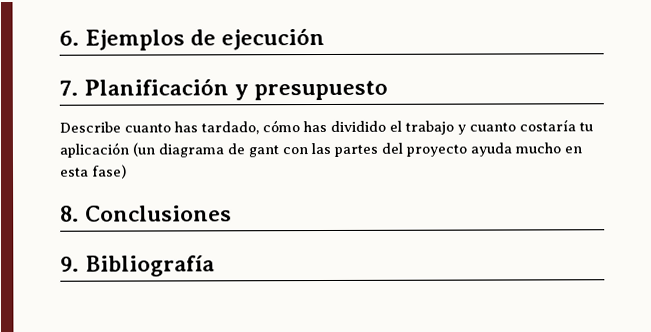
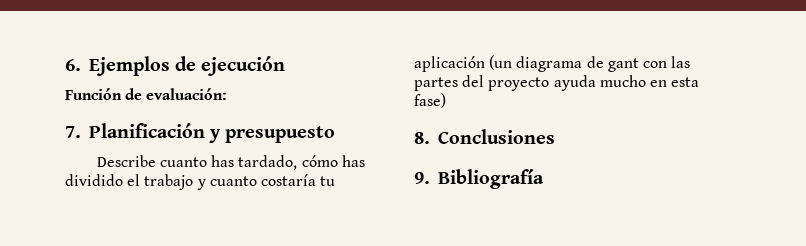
+ Función de evaluación:

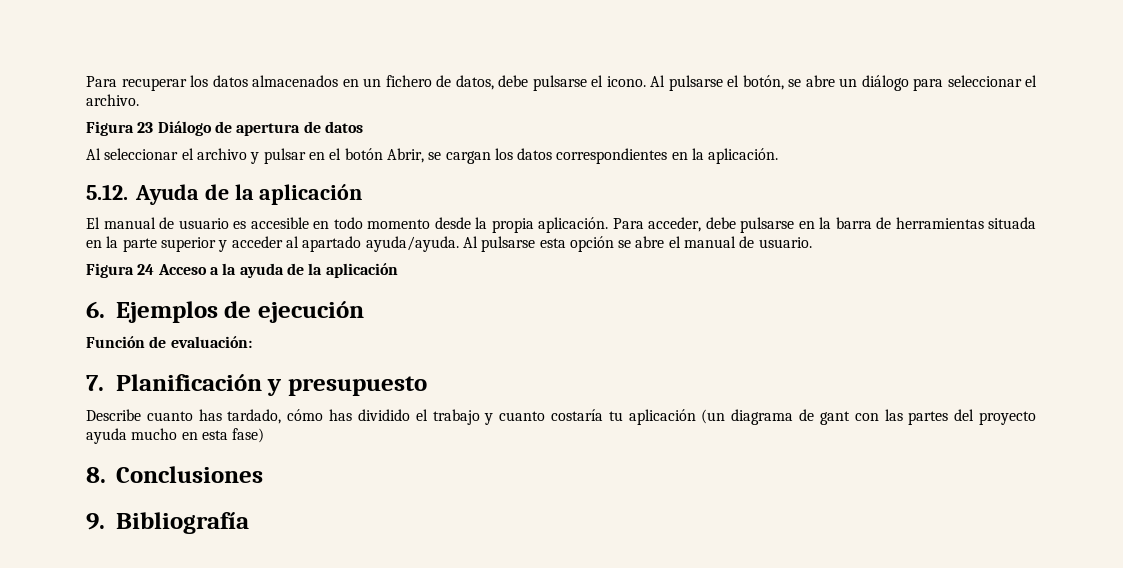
+ Para recuperar los datos almacenados en un fichero de datos, debe pulsarse el icono. Al pulsarse el botón, se abre un diálogo para seleccionar el archivo.
+ Figura 23 Diálogo de apertura de datos
+ Al seleccionar el archivo y pulsar en el botón Abrir, se cargan los datos correspondientes en la aplicación.
+ 5.12. Ayuda de la aplicación
+ El manual de usuario es accesible en todo momento desde la propia aplicación. Para acceder, debe pulsarse en la barra de herramientas situada en la parte superior y acceder al apartado ayuda/ayuda. Al pulsarse esta opción se abre el manual de usuario.
+ Figura 24 Acceso a la ayuda de la aplicación

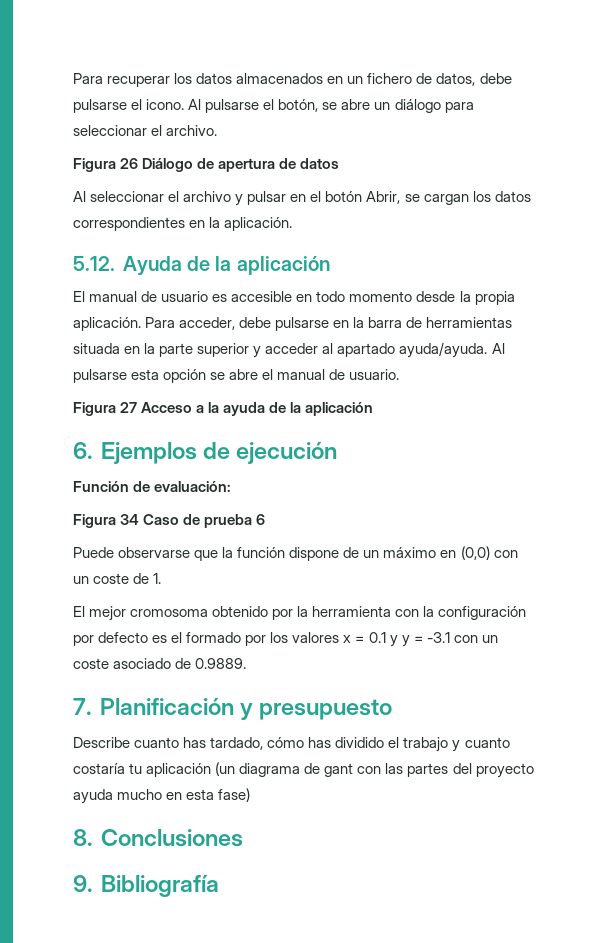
- Figura 23 Diálogo de apertura de datos
+ Figura 26 Diálogo de apertura de datos
- Figura 24 Acceso a la ayuda de la aplicación
+ Figura 27 Acceso a la ayuda de la aplicación
+ Figura 34 Caso de prueba 6
+ Puede observarse que la función dispone de un máximo en (0,0) con un coste de 1.
+ El mejor cromosoma obtenido por la herramienta con la configuración por defecto es el formado por los valores x = 0.1 y y = -3.1 con un coste asociado de 0.9889.

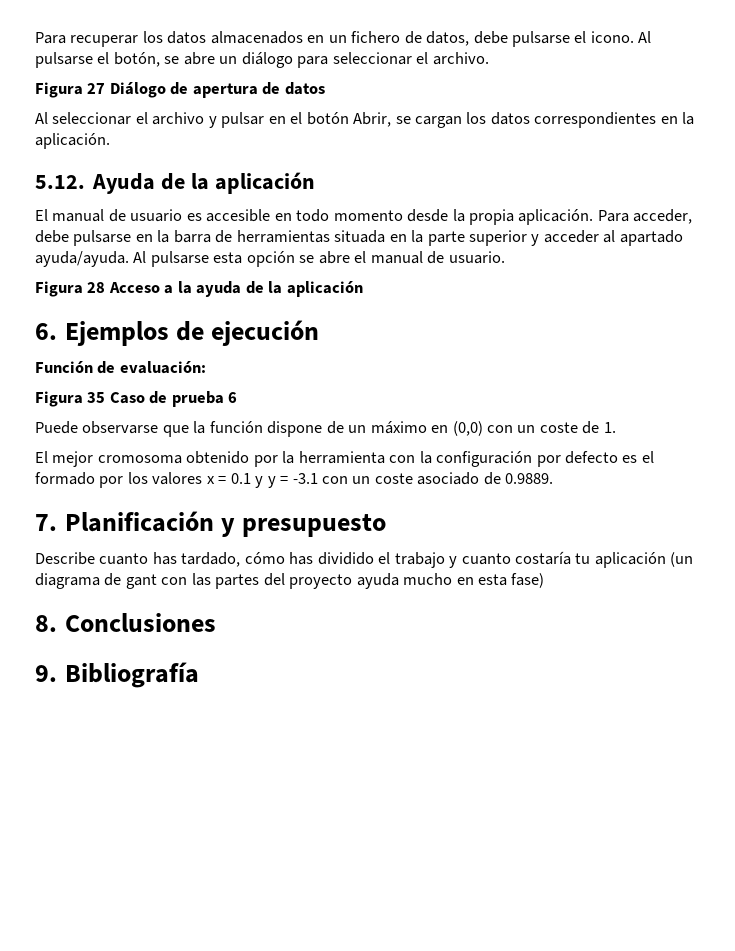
- Figura 26 Diálogo de apertura de datos
+ Figura 27 Diálogo de apertura de datos
- Figura 27 Acceso a la ayuda de la aplicación
+ Figura 28 Acceso a la ayuda de la aplicación
- Figura 34 Caso de prueba 6
+ Figura 35 Caso de prueba 6

